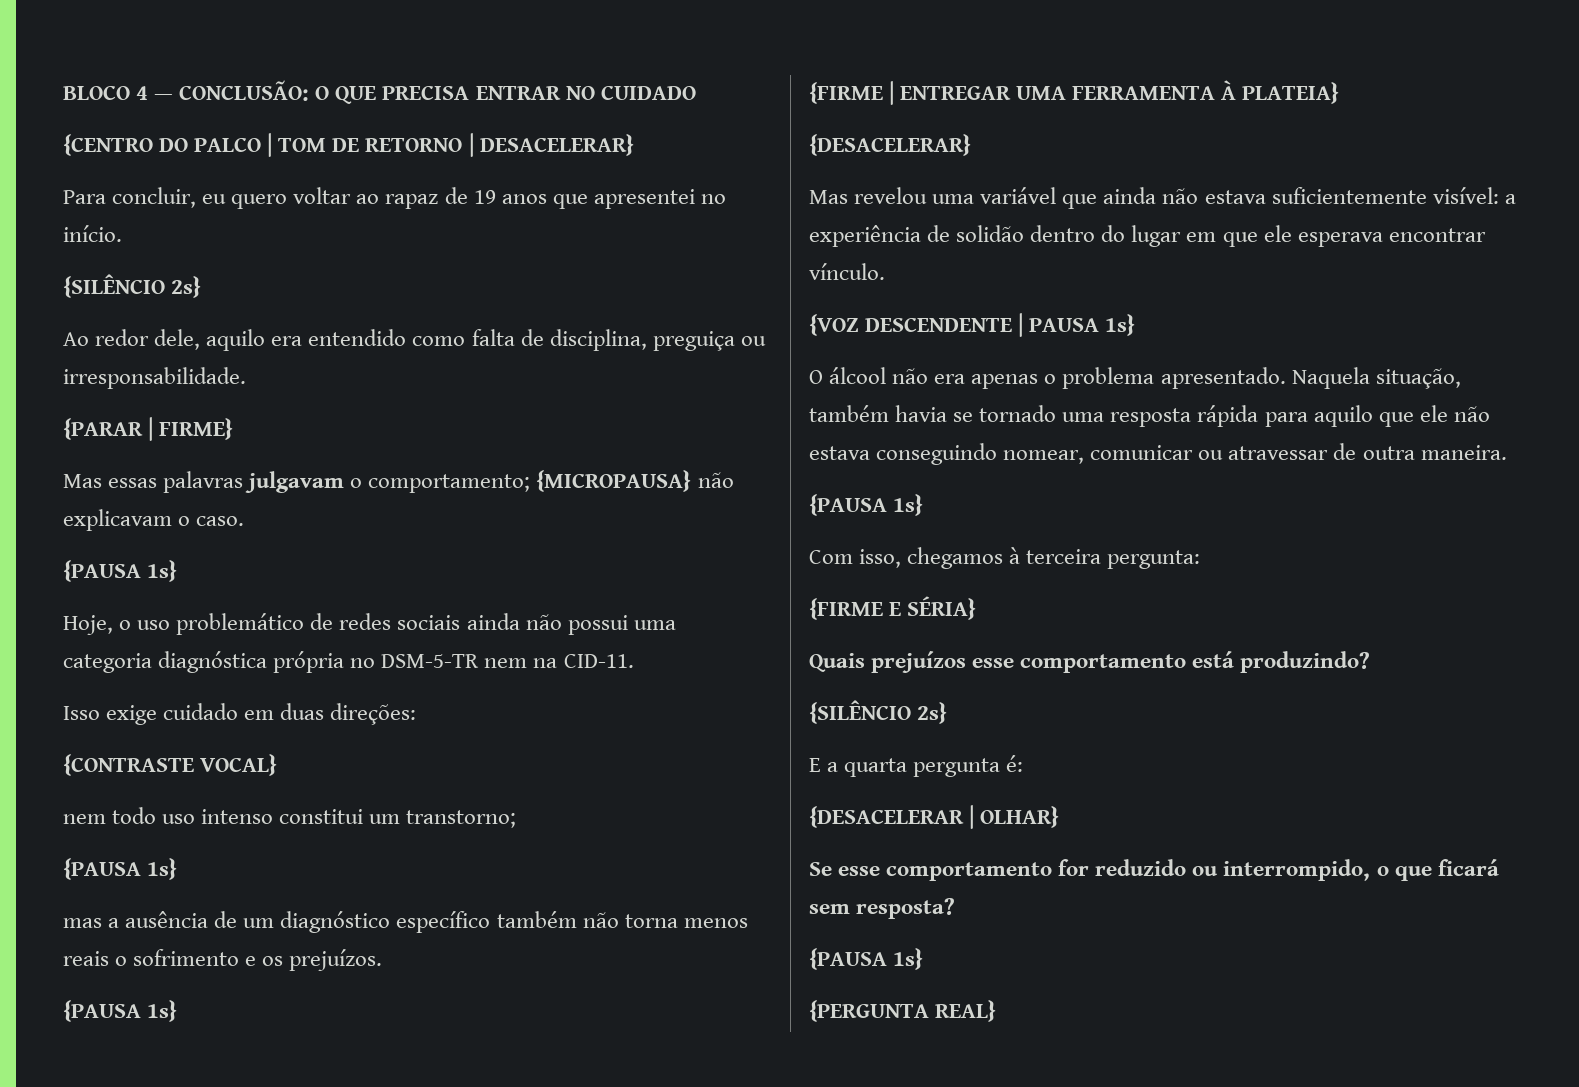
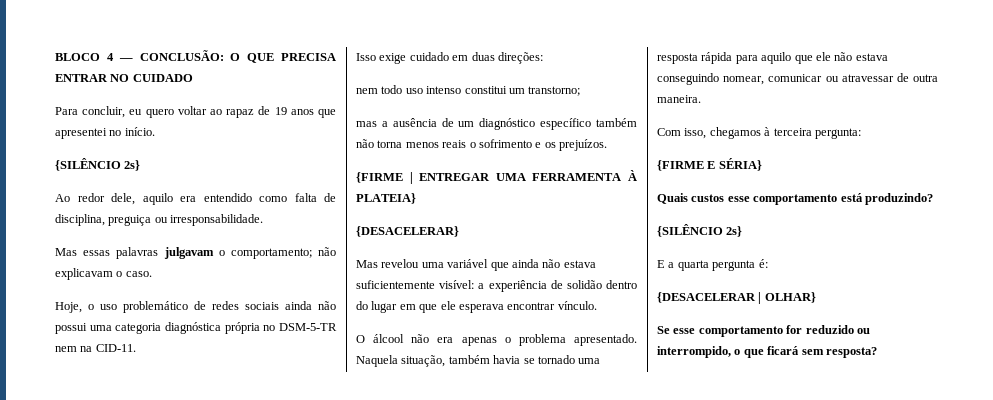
- {CENTRO DO PALCO | TOM DE RETORNO | DESACELERAR}
- {PARAR | FIRME}
- Mas essas palavras julgavam o comportamento; {MICROPAUSA} não explicavam o caso.
- {PAUSA 1s}
+ Mas essas palavras julgavam o comportamento; não explicavam o caso.
- {CONTRASTE VOCAL}
  nem todo uso intenso constitui um transtorno;
- {PAUSA 1s}
  mas a ausência de um diagnóstico específico também não torna menos reais o sofrimento e os prejuízos.
- {PAUSA 1s}
- {VOZ DESCENDENTE | PAUSA 1s}
  Naquela situação, também havia se tornado uma resposta rápida para aquilo que ele não estava conseguindo nomear, comunicar ou atravessar de outra maneira.
- {PAUSA 1s}
- Quais prejuízos esse comportamento está produzindo?
+ Quais custos esse comportamento está produzindo?
  Se esse comportamento for reduzido ou interrompido, o que ficará sem resposta?
- {PAUSA 1s}
- {PERGUNTA REAL}

